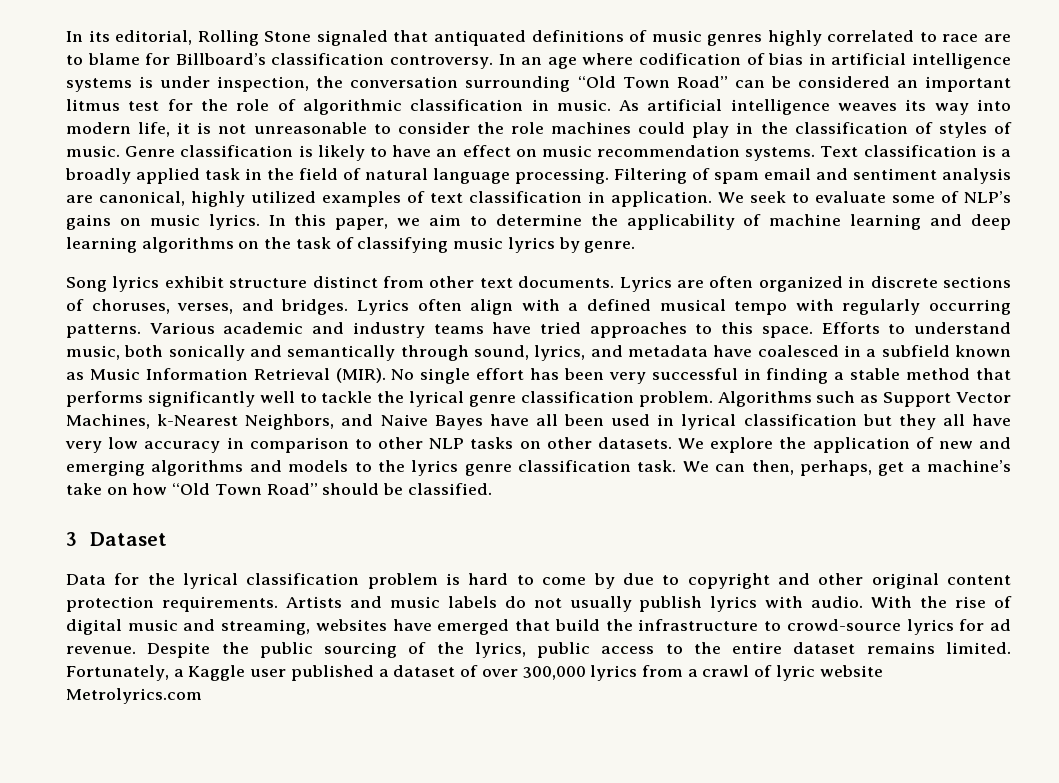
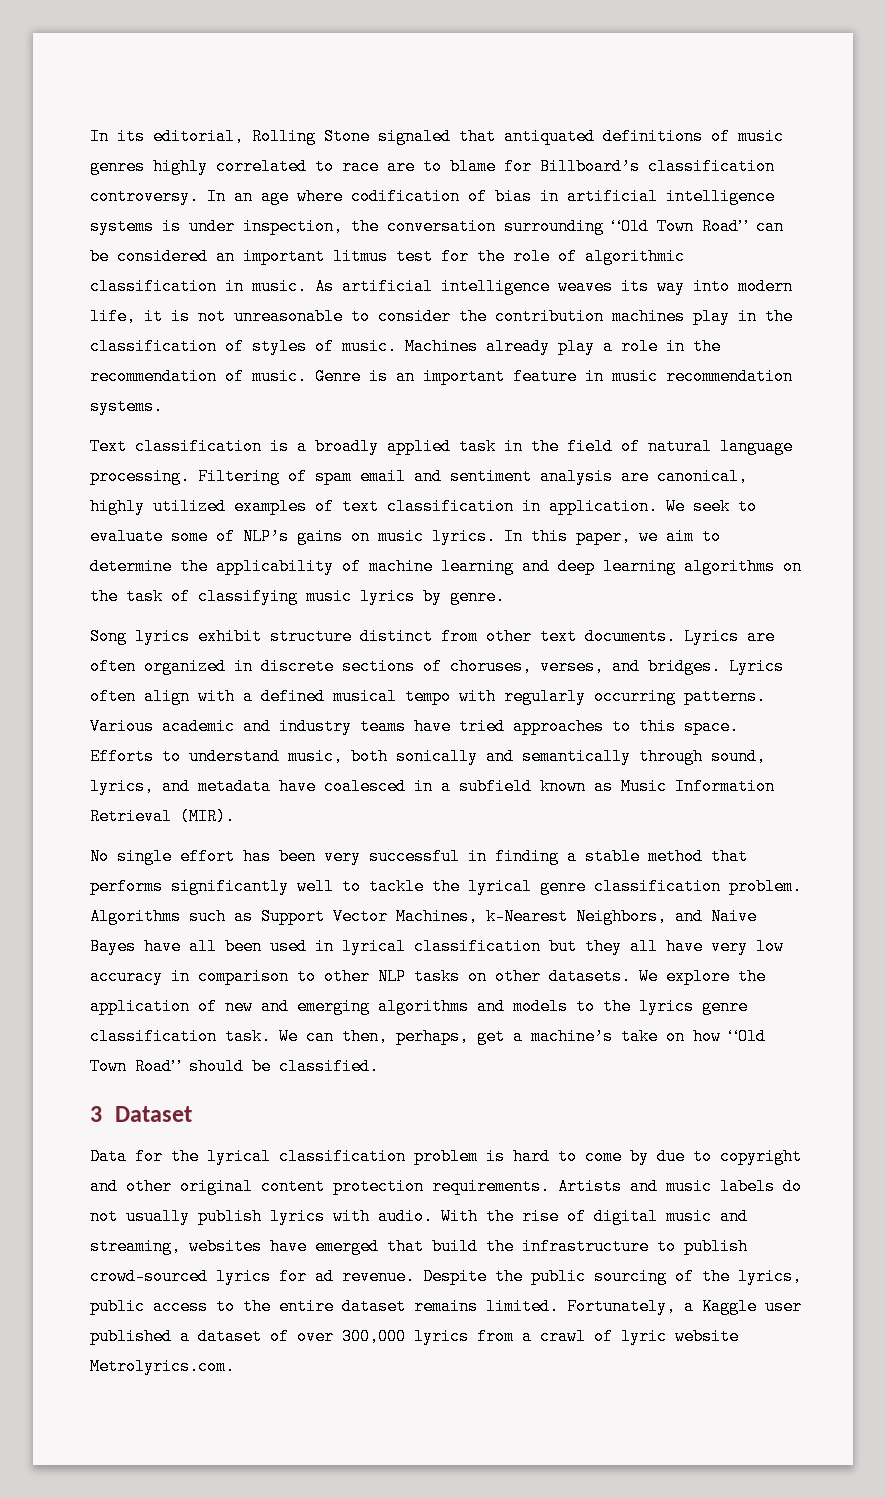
- As artificial intelligence weaves its way into modern life, it is not unreasonable to consider the role machines could play in the classification of styles of music.
+ As artificial intelligence weaves its way into modern life, it is not unreasonable to consider the contribution machines play in the classification of styles of music.
- Genre classification is likely to have an effect on music recommendation systems. Text classification is a broadly applied task in the field of natural language processing.
+ Machines already play a role in the recommendation of music. Genre is an important feature in music recommendation systems.
+ Text classification is a broadly applied task in the field of natural language processing.
- Efforts to understand music, both sonically and semantically through sound, lyrics, and metadata have coalesced in a subfield known as Music Information Retrieval (MIR). No single effort has been very successful in finding a stable method that performs significantly well to tackle the lyrical genre classification problem.
+ Efforts to understand music, both sonically and semantically through sound, lyrics, and metadata have coalesced in a subfield known as Music Information Retrieval (MIR).
+ No single effort has been very successful in finding a stable method that performs significantly well to tackle the lyrical genre classification problem.
- With the rise of digital music and streaming, websites have emerged that build the infrastructure to crowd-source lyrics for ad revenue.
+ With the rise of digital music and streaming, websites have emerged that build the infrastructure to publish crowd-sourced lyrics for ad revenue.
- Fortunately, a Kaggle user published a dataset of over 300,000 lyrics from a crawl of lyric website Metrolyrics.com
+ Fortunately, a Kaggle user published a dataset of over 300,000 lyrics from a crawl of lyric website Metrolyrics.com.

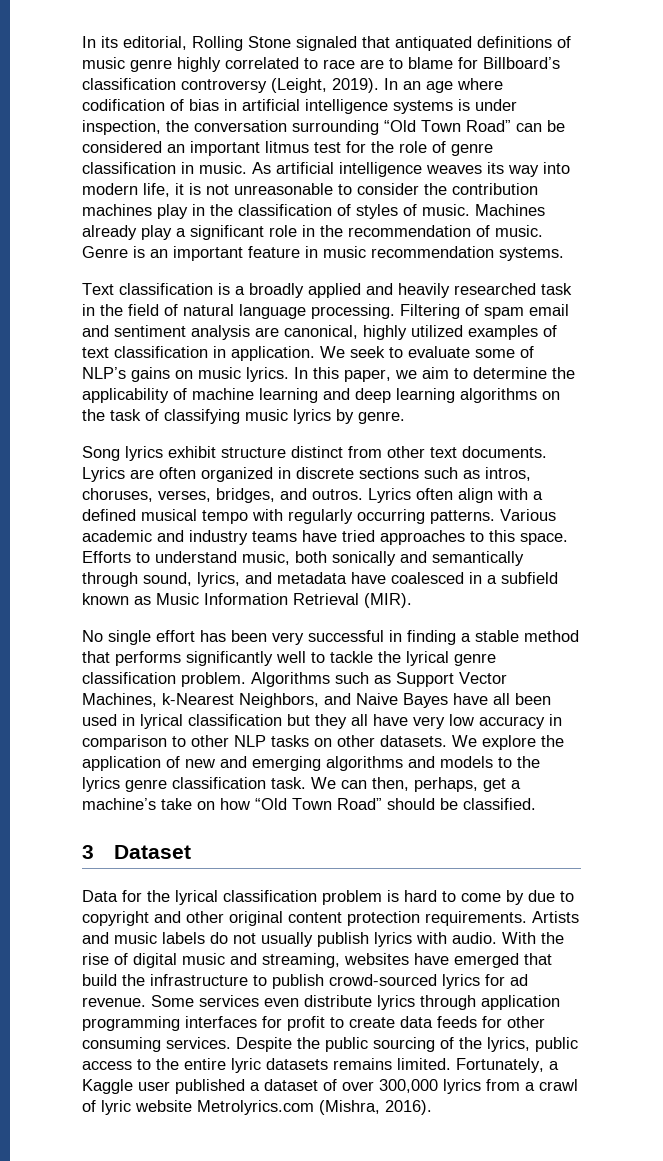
- In its editorial, Rolling Stone signaled that antiquated definitions of music genres highly correlated to race are to blame for Billboard’s classification controversy.
+ In its editorial, Rolling Stone signaled that antiquated definitions of music genre highly correlated to race are to blame for Billboard’s classification controversy (Leight, 2019).
- In an age where codification of bias in artificial intelligence systems is under inspection, the conversation surrounding “Old Town Road” can be considered an important litmus test for the role of algorithmic classification in music.
+ In an age where codification of bias in artificial intelligence systems is under inspection, the conversation surrounding “Old Town Road” can be considered an important litmus test for the role of genre classification in music.
- Machines already play a role in the recommendation of music.
+ Machines already play a significant role in the recommendation of music.
- Text classification is a broadly applied task in the field of natural language processing.
+ Text classification is a broadly applied and heavily researched task in the field of natural language processing.
- Lyrics are often organized in discrete sections of choruses, verses, and bridges.
+ Lyrics are often organized in discrete sections such as intros, choruses, verses, bridges, and outros.
+ Some services even distribute lyrics through application programming interfaces for profit to create data feeds for other consuming services.
- Despite the public sourcing of the lyrics, public access to the entire dataset remains limited.
+ Despite the public sourcing of the lyrics, public access to the entire lyric datasets remains limited.
- Fortunately, a Kaggle user published a dataset of over 300,000 lyrics from a crawl of lyric website Metrolyrics.com.
+ Fortunately, a Kaggle user published a dataset of over 300,000 lyrics from a crawl of lyric website Metrolyrics.com (Mishra, 2016).

